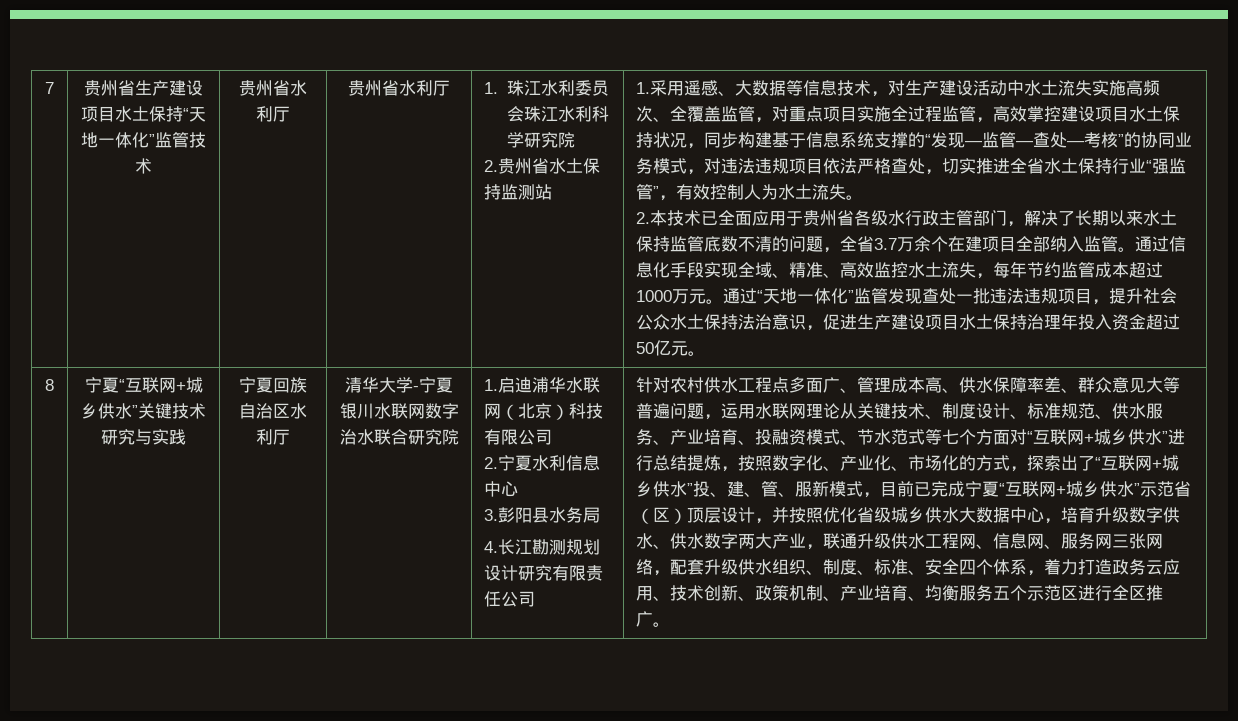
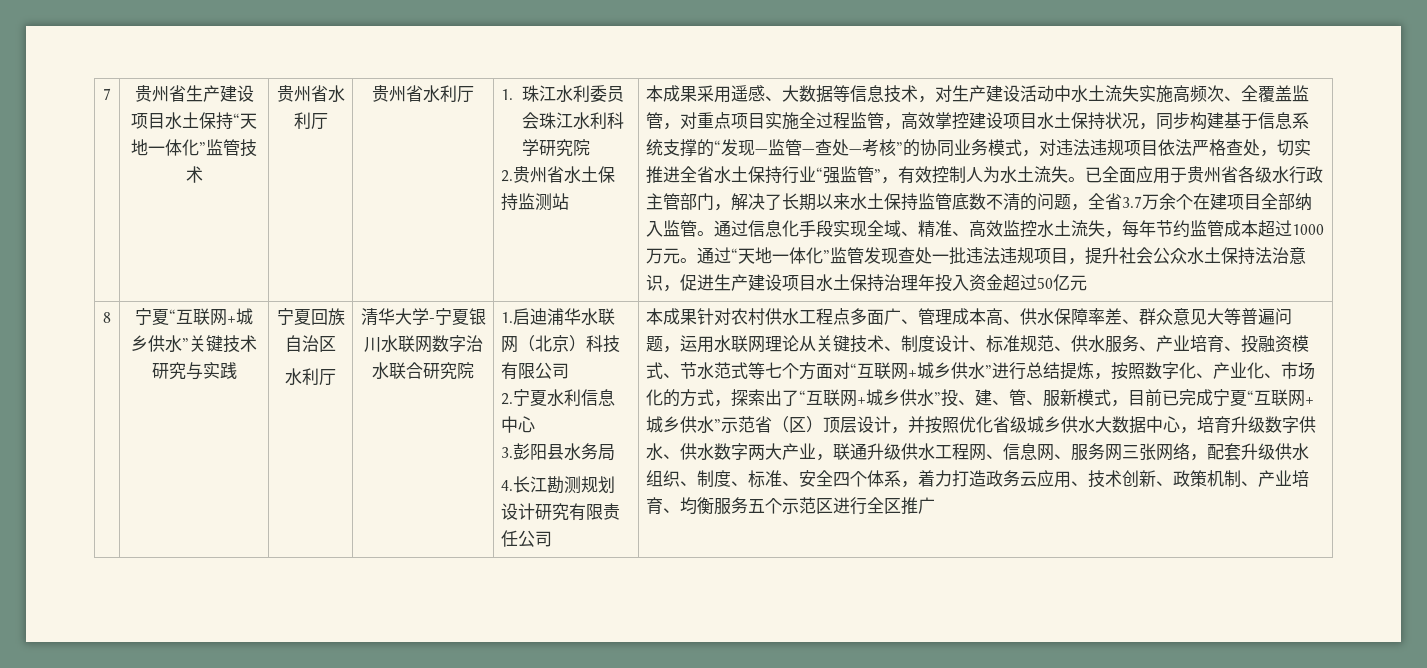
- 1.采用遥感、大数据等信息技术，对生产建设活动中水土流失实施高频次、全覆盖监管，对重点项目实施全过程监管，高效掌控建设项目水土保持状况，同步构建基于信息系统支撑的“发现—监管—查处—考核”的协同业务模式，对违法违规项目依法严格查处，切实推进全省水土保持行业“强监管”，有效控制人为水土流失。
- 2.本技术已全面应用于贵州省各级水行政主管部门，解决了长期以来水土保持监管底数不清的问题，全省3.7万余个在建项目全部纳入监管。
+ 本成果采用遥感、大数据等信息技术，对生产建设活动中水土流失实施高频次、全覆盖监管，对重点项目实施全过程监管，高效掌控建设项目水土保持状况，同步构建基于信息系统支撑的“发现—监管—查处—考核”的协同业务模式，对违法违规项目依法严格查处，切实推进全省水土保持行业“强监管”，有效控制人为水土流失。已全面应用于贵州省各级水行政主管部门，解决了长期以来水土保持监管底数不清的问题，全省3.7万余个在建项目全部纳入监管。
- 通过“天地一体化”监管发现查处一批违法违规项目，提升社会公众水土保持法治意识，促进生产建设项目水土保持治理年投入资金超过50亿元。
+ 通过“天地一体化”监管发现查处一批违法违规项目，提升社会公众水土保持法治意识，促进生产建设项目水土保持治理年投入资金超过50亿元
- 宁夏回族自治区水利厅
+ 宁夏回族自治区
+ 水利厅
- 针对农村供水工程点多面广、管理成本高、供水保障率差、群众意见大等普遍问题，运用水联网理论从关键技术、制度设计、标准规范、供水服务、产业培育、投融资模式、节水范式等七个方面对“互联网+城乡供水”进行总结提炼，按照数字化、产业化、市场化的方式，探索出了“互联网+城乡供水”投、建、管、服新模式，目前已完成宁夏“互联网+城乡供水”示范省（区）顶层设计，并按照优化省级城乡供水大数据中心，培育升级数字供水、供水数字两大产业，联通升级供水工程网、信息网、服务网三张网络，配套升级供水组织、制度、标准、安全四个体系，着力打造政务云应用、技术创新、政策机制、产业培育、均衡服务五个示范区进行全区推广。
+ 本成果针对农村供水工程点多面广、管理成本高、供水保障率差、群众意见大等普遍问题，运用水联网理论从关键技术、制度设计、标准规范、供水服务、产业培育、投融资模式、节水范式等七个方面对“互联网+城乡供水”进行总结提炼，按照数字化、产业化、市场化的方式，探索出了“互联网+城乡供水”投、建、管、服新模式，目前已完成宁夏“互联网+城乡供水”示范省（区）顶层设计，并按照优化省级城乡供水大数据中心，培育升级数字供水、供水数字两大产业，联通升级供水工程网、信息网、服务网三张网络，配套升级供水组织、制度、标准、安全四个体系，着力打造政务云应用、技术创新、政策机制、产业培育、均衡服务五个示范区进行全区推广

